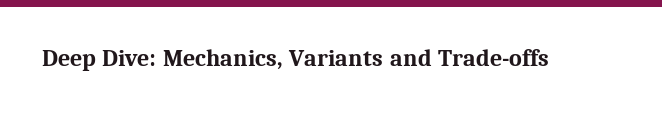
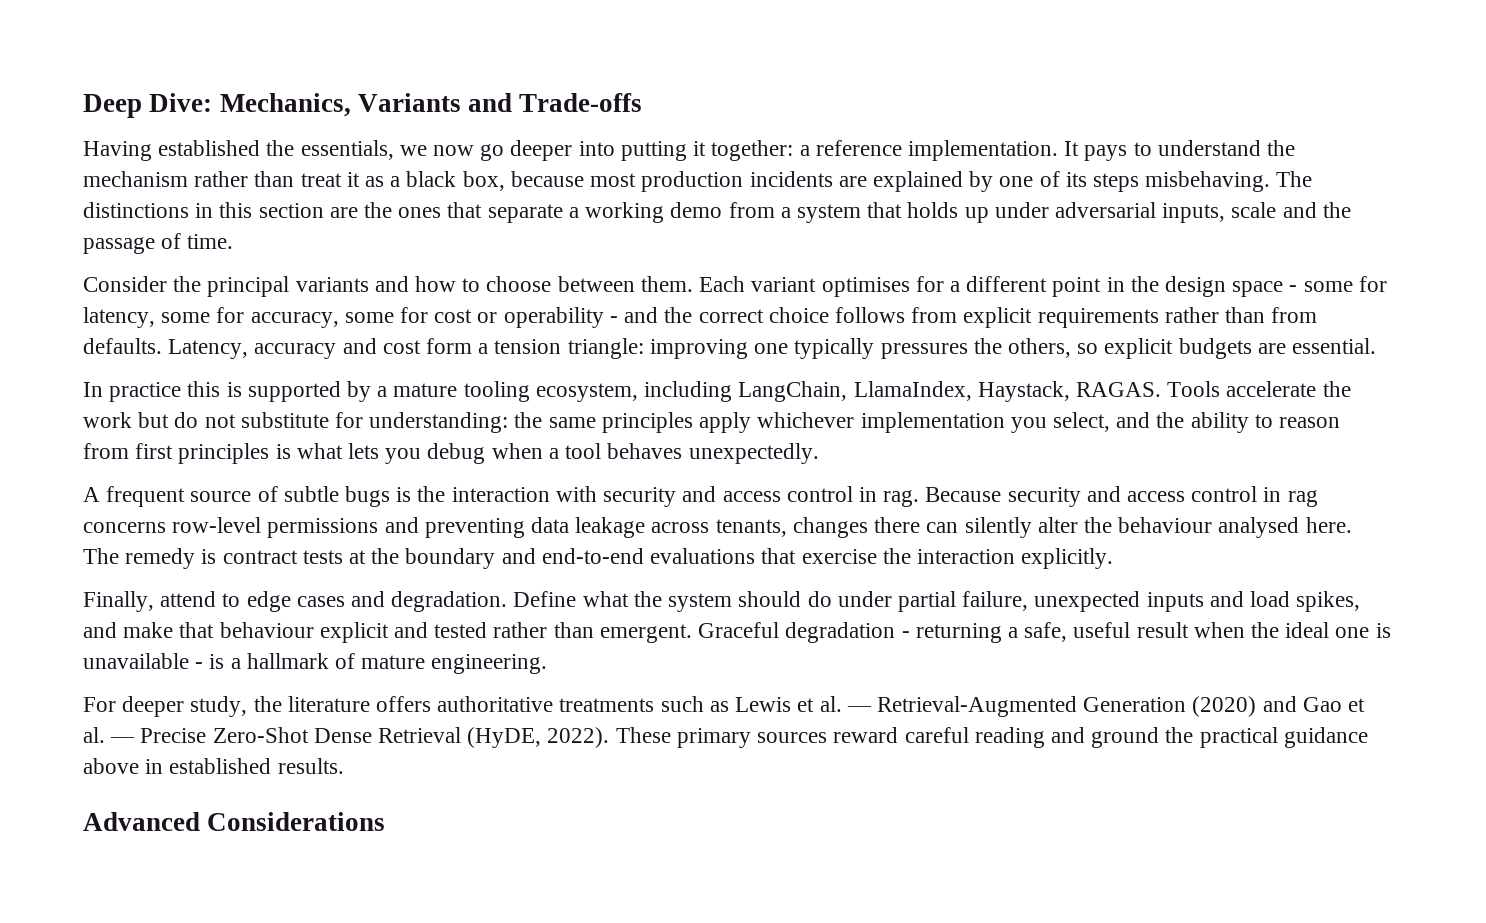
+ Having established the essentials, we now go deeper into putting it together: a reference implementation. It pays to understand the mechanism rather than treat it as a black box, because most production incidents are explained by one of its steps misbehaving. The distinctions in this section are the ones that separate a working demo from a system that holds up under adversarial inputs, scale and the passage of time.
+ Consider the principal variants and how to choose between them. Each variant optimises for a different point in the design space - some for latency, some for accuracy, some for cost or operability - and the correct choice follows from explicit requirements rather than from defaults. Latency, accuracy and cost form a tension triangle: improving one typically pressures the others, so explicit budgets are essential.
+ In practice this is supported by a mature tooling ecosystem, including LangChain, LlamaIndex, Haystack, RAGAS. Tools accelerate the work but do not substitute for understanding: the same principles apply whichever implementation you select, and the ability to reason from first principles is what lets you debug when a tool behaves unexpectedly.
+ A frequent source of subtle bugs is the interaction with security and access control in rag. Because security and access control in rag concerns row-level permissions and preventing data leakage across tenants, changes there can silently alter the behaviour analysed here. The remedy is contract tests at the boundary and end-to-end evaluations that exercise the interaction explicitly.
+ Finally, attend to edge cases and degradation. Define what the system should do under partial failure, unexpected inputs and load spikes, and make that behaviour explicit and tested rather than emergent. Graceful degradation - returning a safe, useful result when the ideal one is unavailable - is a hallmark of mature engineering.
+ For deeper study, the literature offers authoritative treatments such as Lewis et al. — Retrieval-Augmented Generation (2020) and Gao et al. — Precise Zero-Shot Dense Retrieval (HyDE, 2022). These primary sources reward careful reading and ground the practical guidance above in established results.
+ Advanced Considerations

